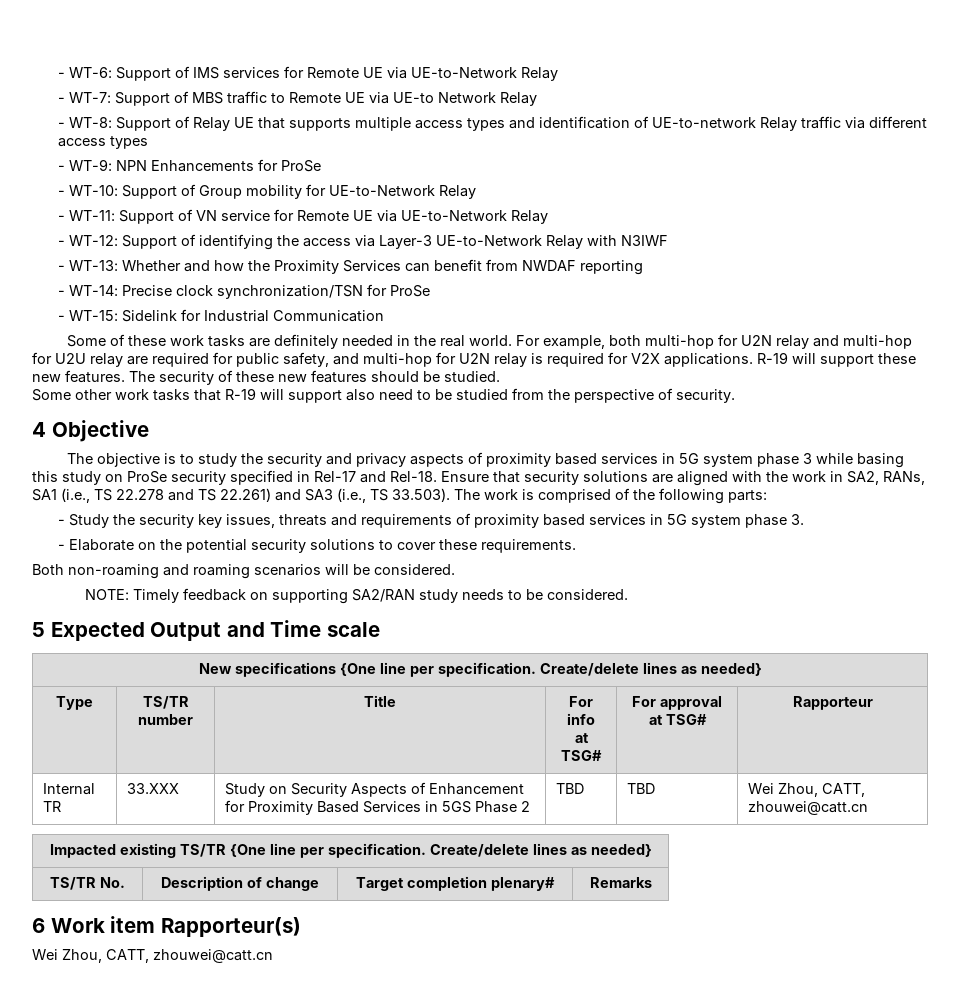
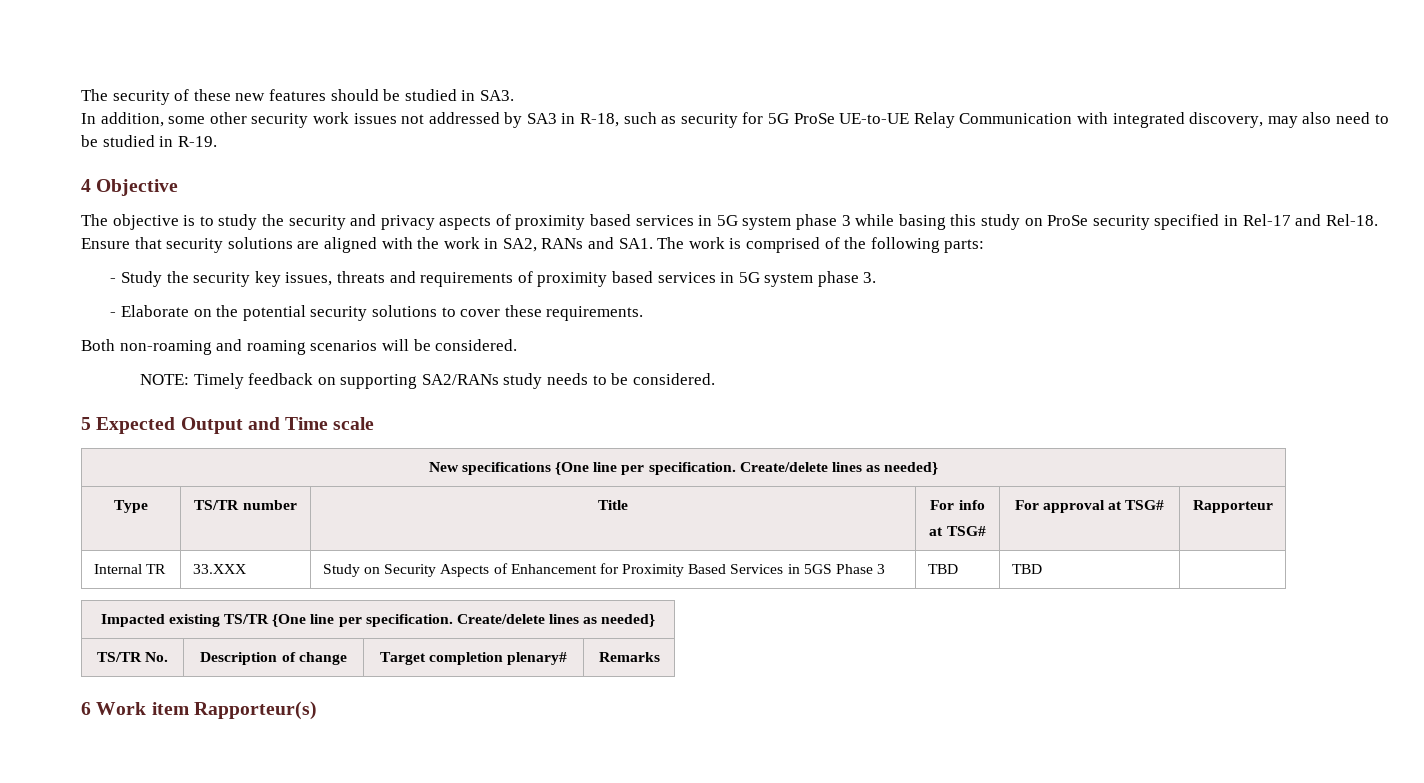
- - WT-6: Support of IMS services for Remote UE via UE-to-Network Relay
- - WT-7: Support of MBS traffic to Remote UE via UE-to Network Relay
- - WT-8: Support of Relay UE that supports multiple access types and identification of UE-to-network Relay traffic via different access types
- - WT-9: NPN Enhancements for ProSe
- - WT-10: Support of Group mobility for UE-to-Network Relay
- - WT-11: Support of VN service for Remote UE via UE-to-Network Relay
- - WT-12: Support of identifying the access via Layer-3 UE-to-Network Relay with N3IWF
- - WT-13: Whether and how the Proximity Services can benefit from NWDAF reporting
- - WT-14: Precise clock synchronization/TSN for ProSe
- - WT-15: Sidelink for Industrial Communication
- Some of these work tasks are definitely needed in the real world. For example, both multi-hop for U2N relay and multi-hop for U2U relay are required for public safety, and multi-hop for U2N relay is required for V2X applications. R-19 will support these new features. The security of these new features should be studied.
- Some other work tasks that R-19 will support also need to be studied from the perspective of security.
+ The security of these new features should be studied in SA3.
+ In addition, some other security work issues not addressed by SA3 in R-18, such as security for 5G ProSe UE-to-UE Relay Communication with integrated discovery, may also need to be studied in R-19.
- Ensure that security solutions are aligned with the work in SA2, RANs, SA1 (i.e., TS 22.278 and TS 22.261) and SA3 (i.e., TS 33.503). The work is comprised of the following parts:
+ Ensure that security solutions are aligned with the work in SA2, RANs and SA1. The work is comprised of the following parts:
- NOTE: Timely feedback on supporting SA2/RAN study needs to be considered.
+ NOTE: Timely feedback on supporting SA2/RANs study needs to be considered.
- Internal TR | 33.XXX | Study on Security Aspects of Enhancement for Proximity Based Services in 5GS Phase 2 | TBD | TBD | Wei Zhou, CATT, zhouwei@catt.cn
+ Internal TR | 33.XXX | Study on Security Aspects of Enhancement for Proximity Based Services in 5GS Phase 3 | TBD | TBD |
  6 Work item Rapporteur(s)
- Wei Zhou, CATT, zhouwei@catt.cn

